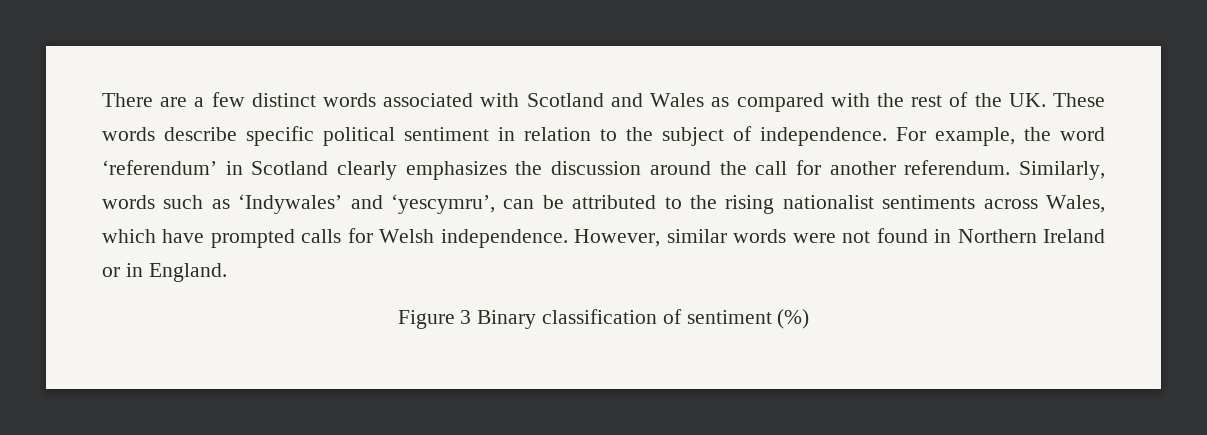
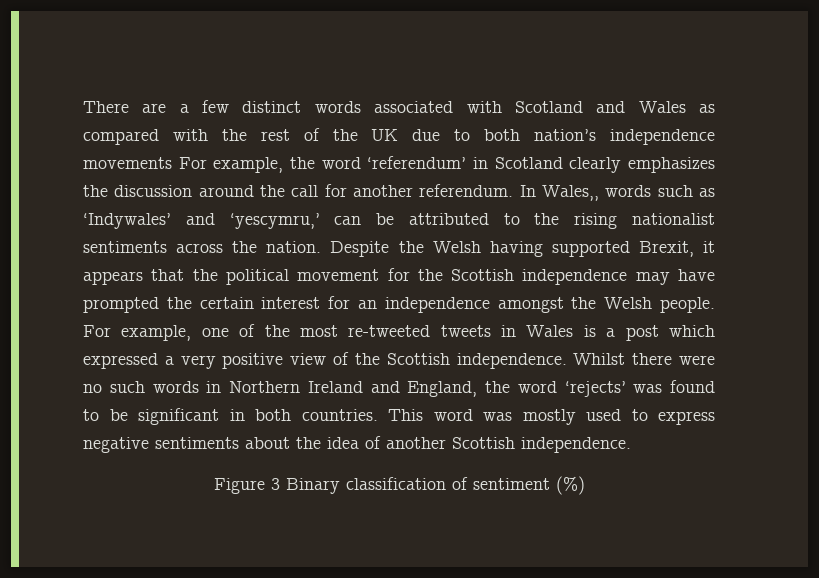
- There are a few distinct words associated with Scotland and Wales as compared with the rest of the UK. These words describe specific political sentiment in relation to the subject of independence. For example, the word ‘referendum’ in Scotland clearly emphasizes the discussion around the call for another referendum.
+ There are a few distinct words associated with Scotland and Wales as compared with the rest of the UK due to both nation’s independence movements For example, the word ‘referendum’ in Scotland clearly emphasizes the discussion around the call for another referendum.
- Similarly, words such as ‘Indywales’ and ‘yescymru’, can be attributed to the rising nationalist sentiments across Wales, which have prompted calls for Welsh independence. However, similar words were not found in Northern Ireland or in England.
+ In Wales,, words such as ‘Indywales’ and ‘yescymru,’ can be attributed to the rising nationalist sentiments across the nation. Despite the Welsh having supported Brexit, it appears that the political movement for the Scottish independence may have prompted the certain interest for an independence amongst the Welsh people. For example, one of the most re-tweeted tweets in Wales is a post which expressed a very positive view of the Scottish independence. Whilst there were no such words in Northern Ireland and England, the word ‘rejects’ was found to be significant in both countries. This word was mostly used to express negative sentiments about the idea of another Scottish independence.

